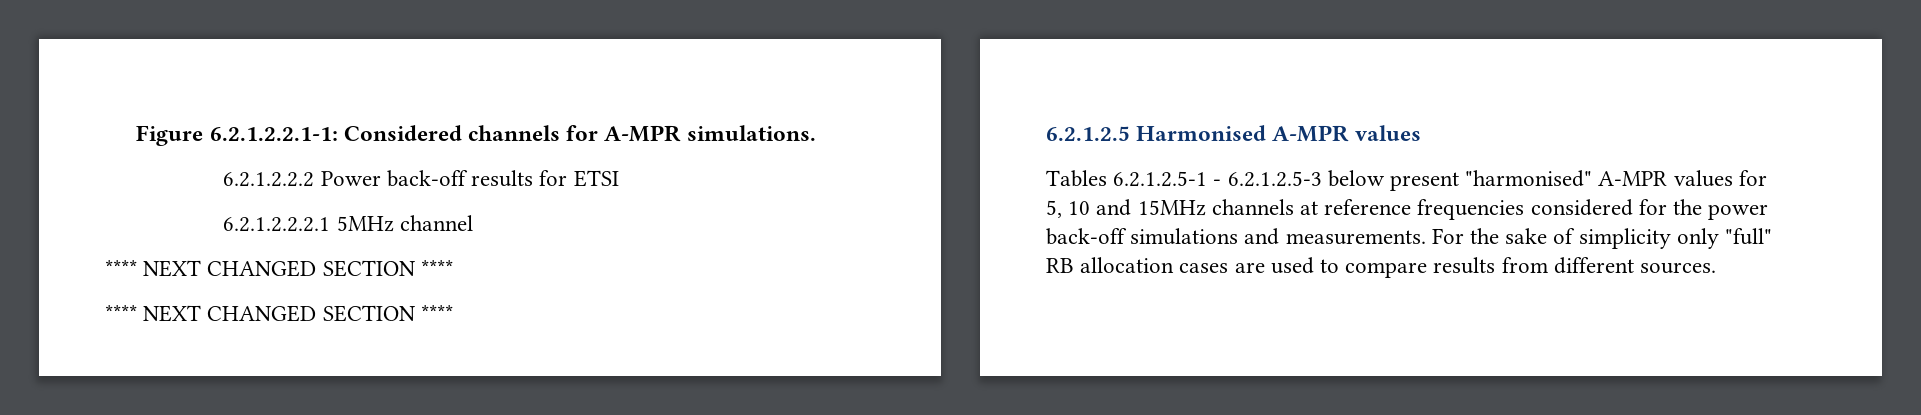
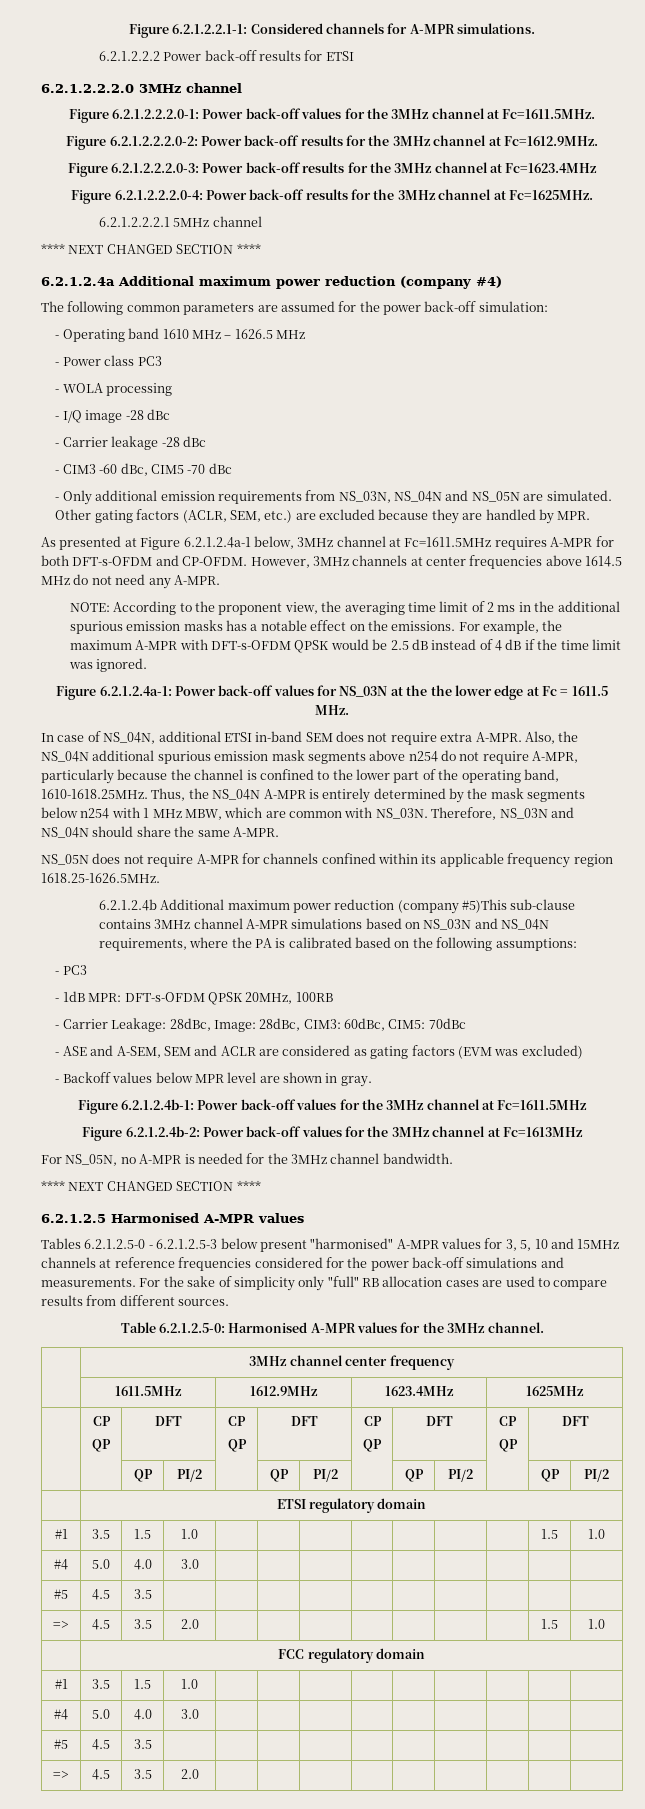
+ 6.2.1.2.2.2.0 3MHz channel
+ Figure 6.2.1.2.2.2.0-1: Power back-off values for the 3MHz channel at Fc=1611.5MHz.
+ Figure 6.2.1.2.2.2.0-2: Power back-off results for the 3MHz channel at Fc=1612.9MHz.
+ Figure 6.2.1.2.2.2.0-3: Power back-off results for the 3MHz channel at Fc=1623.4MHz
+ Figure 6.2.1.2.2.2.0-4: Power back-off results for the 3MHz channel at Fc=1625MHz.
+ 6.2.1.2.4a Additional maximum power reduction (company #4)
+ The following common parameters are assumed for the power back-off simulation:
+ - Operating band 1610 MHz – 1626.5 MHz
+ - Power class PC3
+ - WOLA processing
+ - I/Q image -28 dBc
+ - Carrier leakage -28 dBc
+ - CIM3 -60 dBc, CIM5 -70 dBc
+ - Only additional emission requirements from NS_03N, NS_04N and NS_05N are simulated. Other gating factors (ACLR, SEM, etc.) are excluded because they are handled by MPR.
+ As presented at Figure 6.2.1.2.4a-1 below, 3MHz channel at Fc=1611.5MHz requires A-MPR for both DFT-s-OFDM and CP-OFDM. However, 3MHz channels at center frequencies above 1614.5 MHz do not need any A-MPR.
+ NOTE: According to the proponent view, the averaging time limit of 2 ms in the additional spurious emission masks has a notable effect on the emissions. For example, the maximum A-MPR with DFT-s-OFDM QPSK would be 2.5 dB instead of 4 dB if the time limit was ignored.
+ Figure 6.2.1.2.4a-1: Power back-off values for NS_03N at the the lower edge at Fc = 1611.5 MHz.
+ In case of NS_04N, additional ETSI in-band SEM does not require extra A-MPR. Also, the NS_04N additional spurious emission mask segments above n254 do not require A-MPR, particularly because the channel is confined to the lower part of the operating band, 1610-1618.25MHz. Thus, the NS_04N A-MPR is entirely determined by the mask segments below n254 with 1 MHz MBW, which are common with NS_03N. Therefore, NS_03N and NS_04N should share the same A-MPR.
+ NS_05N does not require A-MPR for channels confined within its applicable frequency region 1618.25-1626.5MHz.
+ 6.2.1.2.4b Additional maximum power reduction (company #5)This sub-clause contains 3MHz channel A-MPR simulations based on NS_03N and NS_04N requirements, where the PA is calibrated based on the following assumptions:
+ - PC3
+ - 1dB MPR: DFT-s-OFDM QPSK 20MHz, 100RB
+ - Carrier Leakage: 28dBc, Image: 28dBc, CIM3: 60dBc, CIM5: 70dBc
+ - ASE and A-SEM, SEM and ACLR are considered as gating factors (EVM was excluded)
+ - Backoff values below MPR level are shown in gray.
+ Figure 6.2.1.2.4b-1: Power back-off values for the 3MHz channel at Fc=1611.5MHz
+ Figure 6.2.1.2.4b-2: Power back-off values for the 3MHz channel at Fc=1613MHz
+ For NS_05N, no A-MPR is needed for the 3MHz channel bandwidth.
- Tables 6.2.1.2.5-1 - 6.2.1.2.5-3 below present "harmonised" A-MPR values for 5, 10 and 15MHz channels at reference frequencies considered for the power back-off simulations and measurements.
+ Tables 6.2.1.2.5-0 - 6.2.1.2.5-3 below present "harmonised" A-MPR values for 3, 5, 10 and 15MHz channels at reference frequencies considered for the power back-off simulations and measurements.
+ Table 6.2.1.2.5-0: Harmonised A-MPR values for the 3MHz channel.
+ | 3MHz channel center frequency
+ | 1611.5MHz | 1612.9MHz | 1623.4MHz | 1625MHz
+ | CP
+ QP | DFT | CP
+ QP | DFT | CP
+ QP | DFT | CP
+ QP | DFT
+ | | QP | PI/2 | | QP | PI/2 | | QP | PI/2 | | QP | PI/2
+ | ETSI regulatory domain
+ #1 | 3.5 | 1.5 | 1.0 | | | | | | | | 1.5 | 1.0
+ #4 | 5.0 | 4.0 | 3.0 | | | | | | | | |
+ #5 | 4.5 | 3.5 | | | | | | | | | |
+ => | 4.5 | 3.5 | 2.0 | | | | | | | | 1.5 | 1.0
+ | FCC regulatory domain
+ #1 | 3.5 | 1.5 | 1.0 | | | | | | | | |
+ #4 | 5.0 | 4.0 | 3.0 | | | | | | | | |
+ #5 | 4.5 | 3.5 | | | | | | | | | |
+ => | 4.5 | 3.5 | 2.0 | | | | | | | | |

